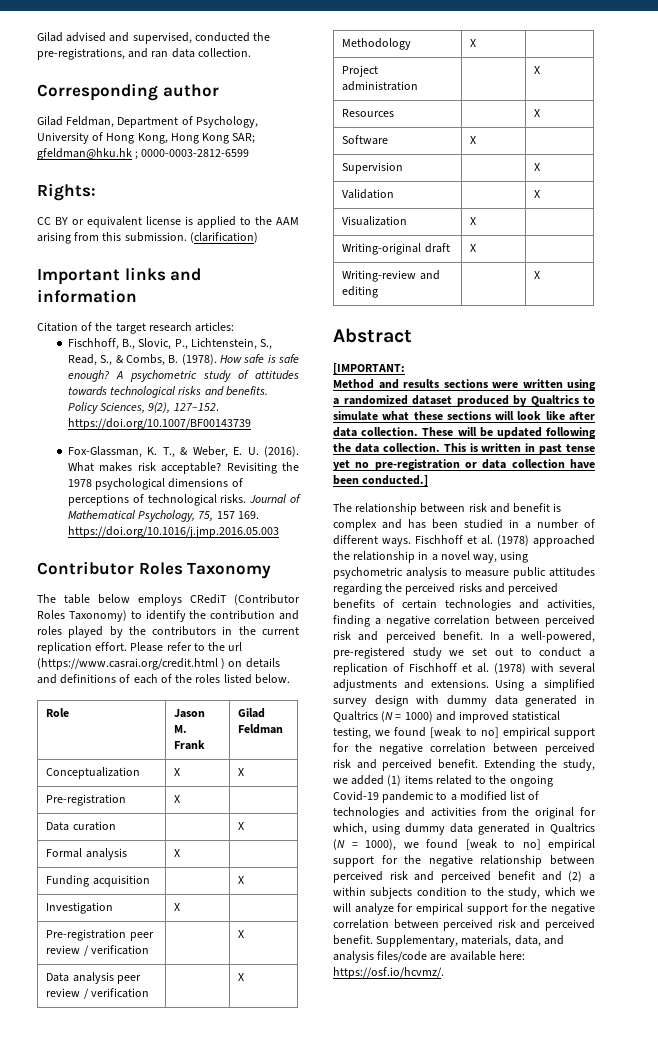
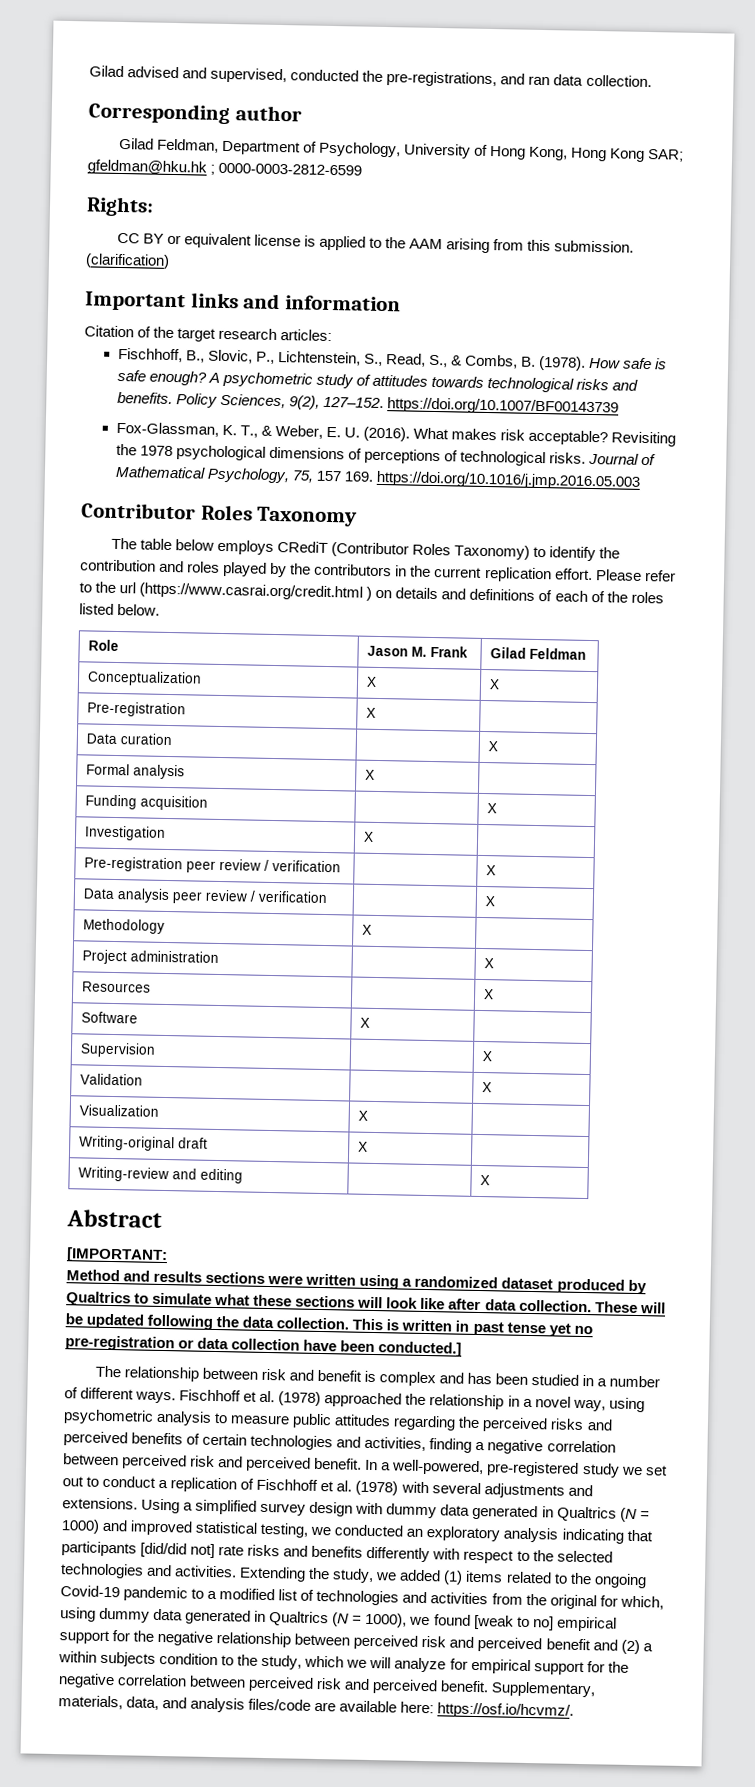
- Using a simplified survey design with dummy data generated in Qualtrics (N = 1000) and improved statistical testing, we found [weak to no] empirical support for the negative correlation between perceived risk and perceived benefit.
+ Using a simplified survey design with dummy data generated in Qualtrics (N = 1000) and improved statistical testing, we conducted an exploratory analysis indicating that participants [did/did not] rate risks and benefits differently with respect to the selected technologies and activities.

